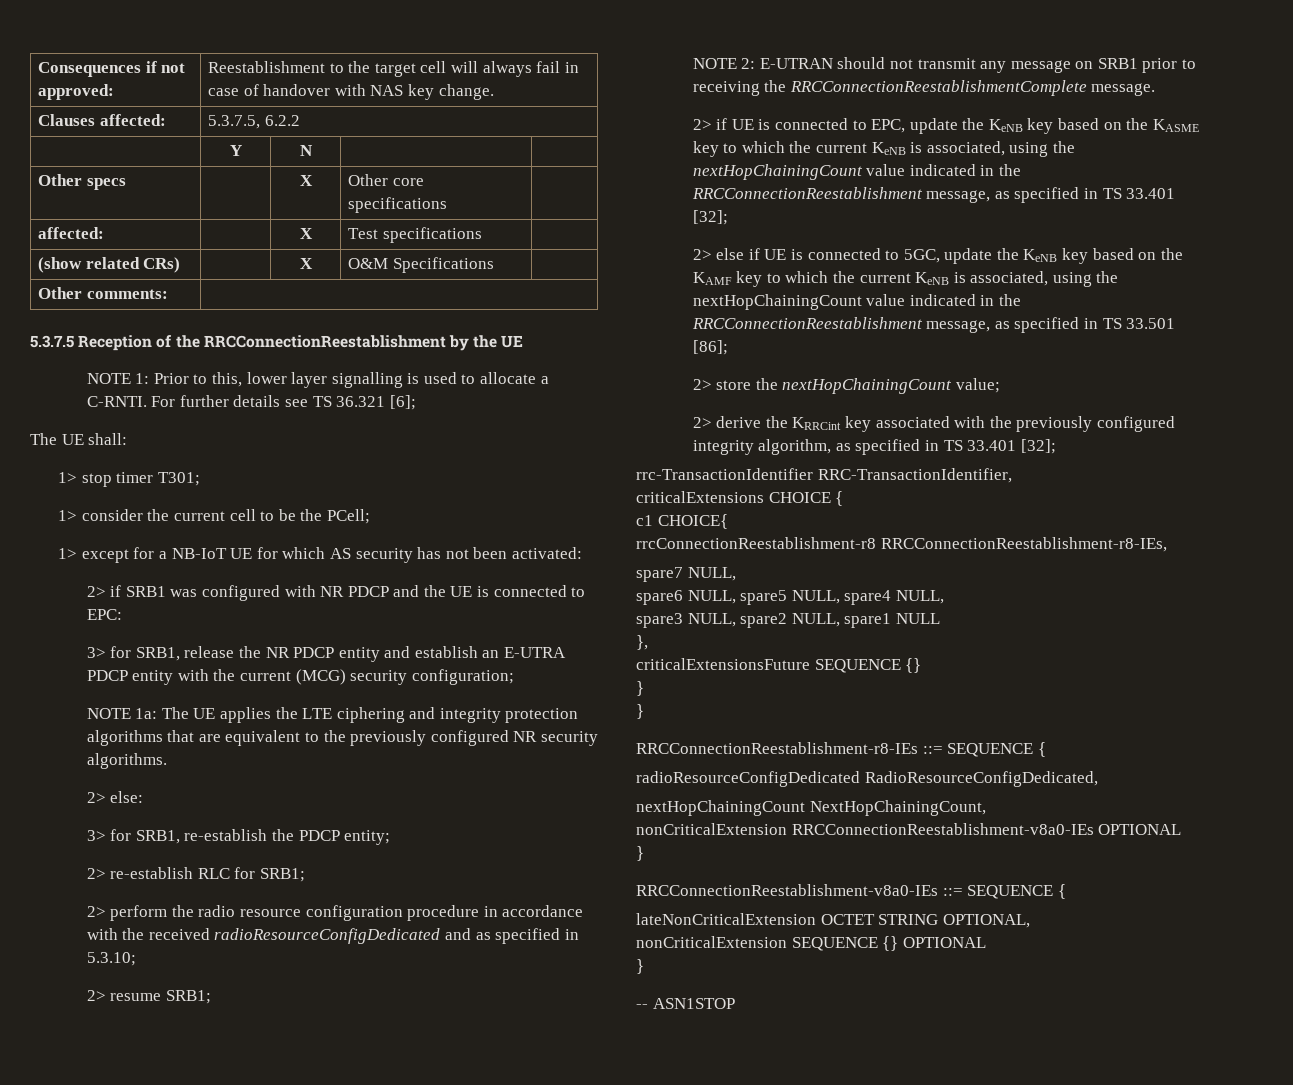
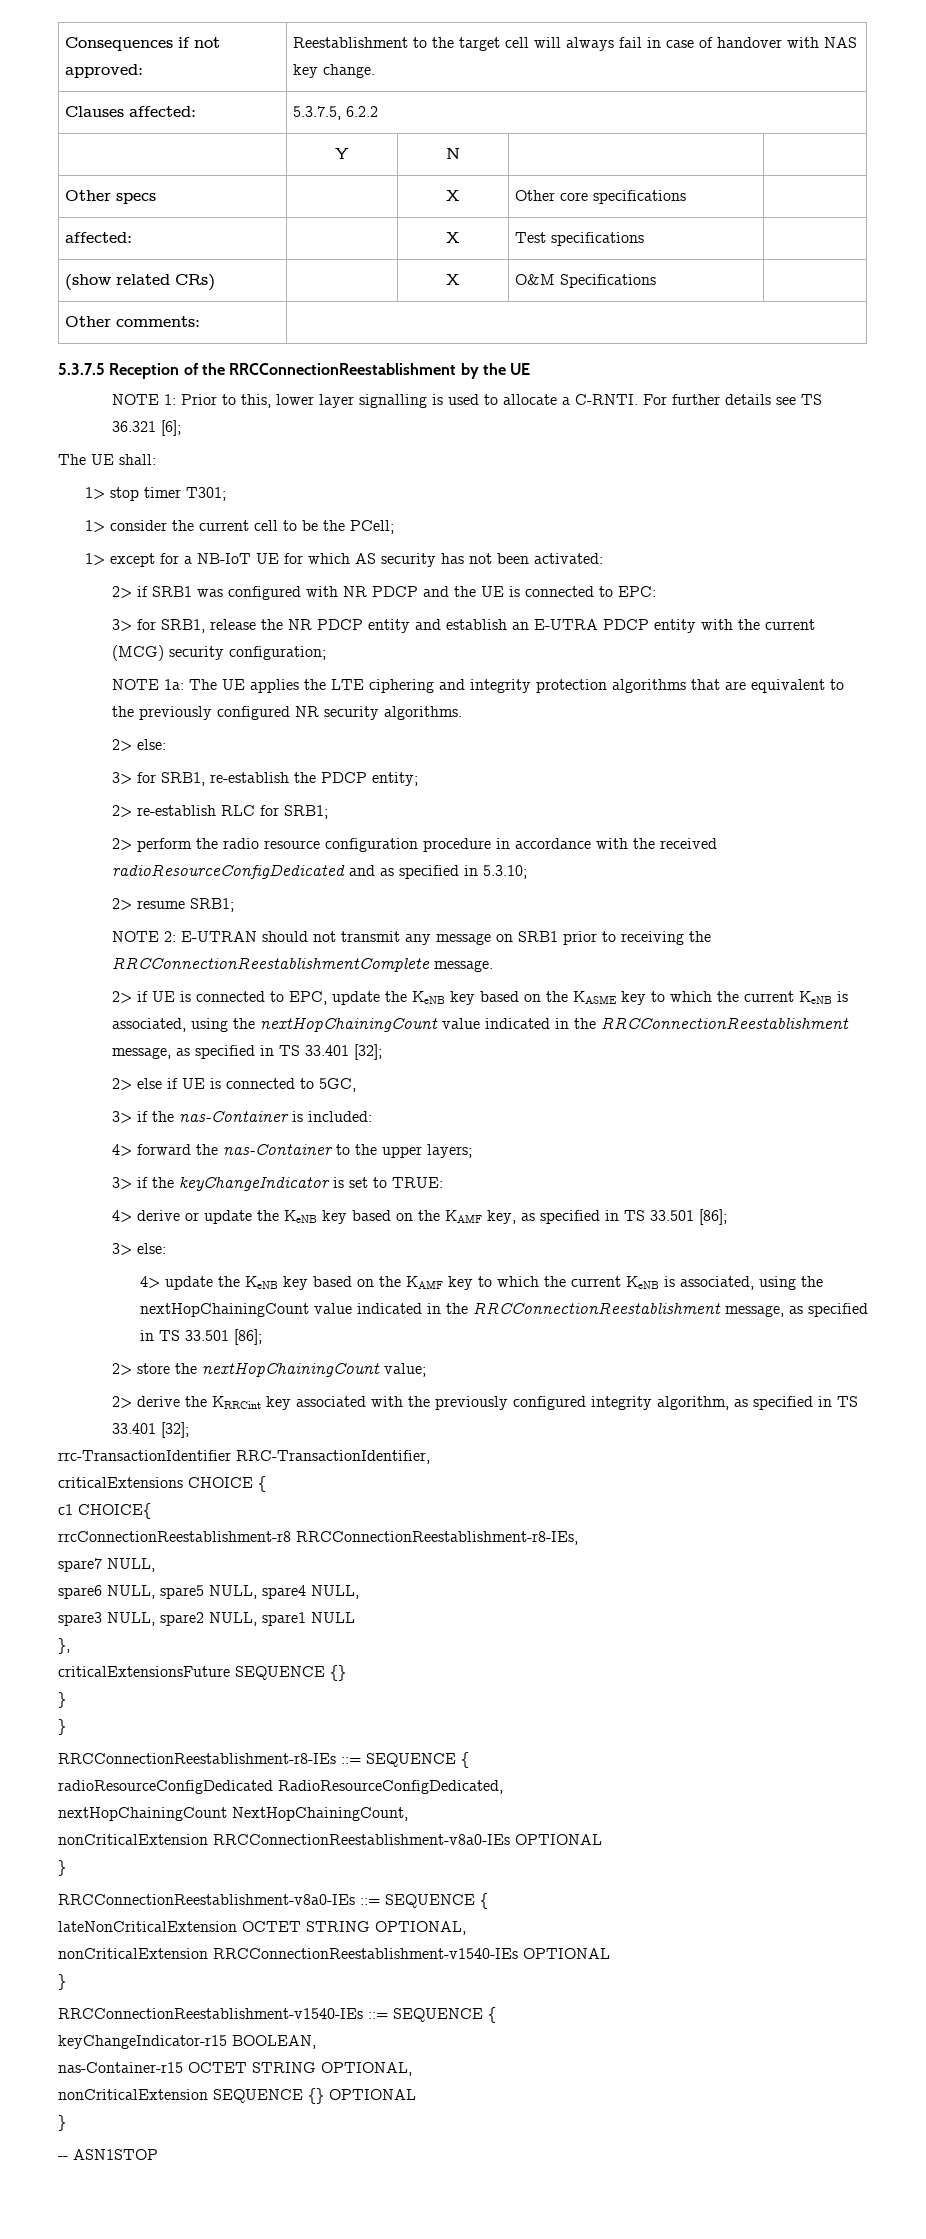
- 2> else if UE is connected to 5GC, update the KeNB key based on the KAMF key to which the current KeNB is associated, using the nextHopChainingCount value indicated in the RRCConnectionReestablishment message, as specified in TS 33.501 [86];
+ 2> else if UE is connected to 5GC,
+ 3> if the nas-Container is included:
+ 4> forward the nas-Container to the upper layers;
+ 3> if the keyChangeIndicator is set to TRUE:
+ 4> derive or update the KeNB key based on the KAMF key, as specified in TS 33.501 [86];
+ 3> else:
+ 4> update the KeNB key based on the KAMF key to which the current KeNB is associated, using the nextHopChainingCount value indicated in the RRCConnectionReestablishment message, as specified in TS 33.501 [86];
+ nonCriticalExtension RRCConnectionReestablishment-v1540-IEs OPTIONAL
+ }
+ RRCConnectionReestablishment-v1540-IEs ::= SEQUENCE {
+ keyChangeIndicator-r15 BOOLEAN,
+ nas-Container-r15 OCTET STRING OPTIONAL,

